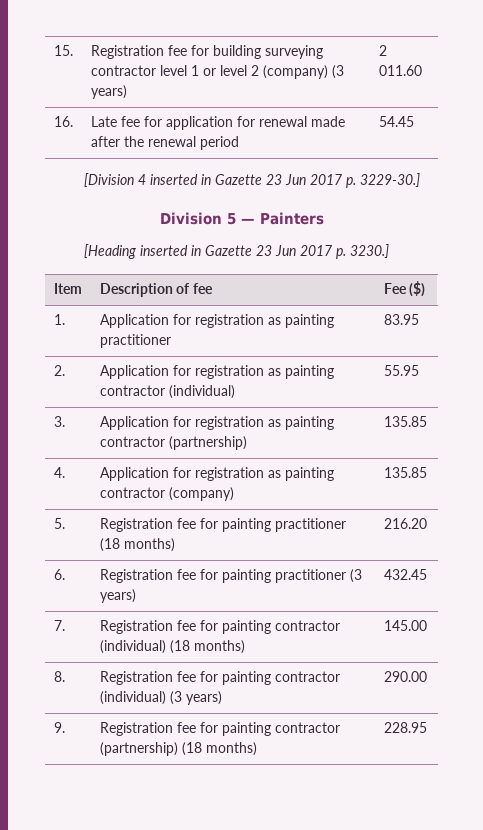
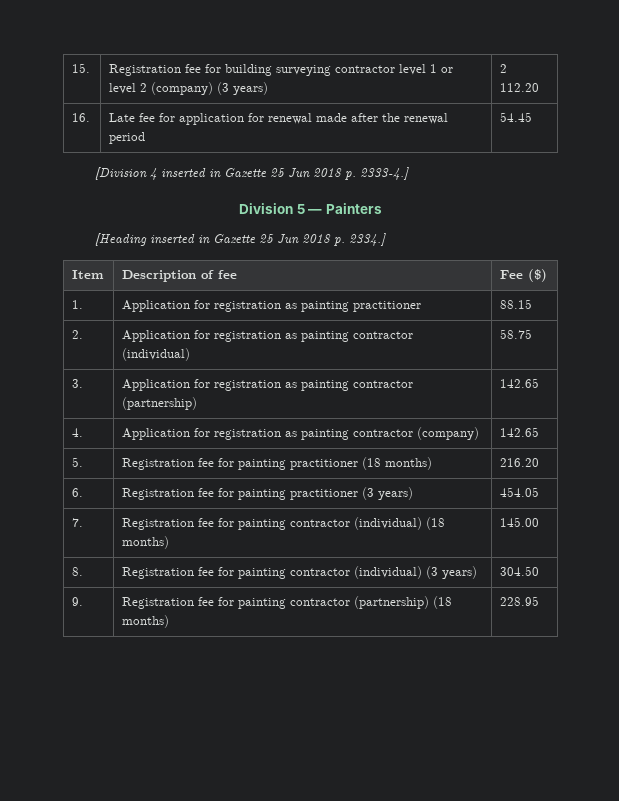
- 15. | Registration fee for building surveying contractor level 1 or level 2 (company) (3 years) | 2 011.60
+ 15. | Registration fee for building surveying contractor level 1 or level 2 (company) (3 years) | 2 112.20
- [Division 4 inserted in Gazette 23 Jun 2017 p. 3229-30.]
+ [Division 4 inserted in Gazette 25 Jun 2018 p. 2333-4.]
- [Heading inserted in Gazette 23 Jun 2017 p. 3230.]
+ [Heading inserted in Gazette 25 Jun 2018 p. 2334.]
- 1. | Application for registration as painting practitioner | 83.95
+ 1. | Application for registration as painting practitioner | 88.15
- 2. | Application for registration as painting contractor (individual) | 55.95
+ 2. | Application for registration as painting contractor (individual) | 58.75
- 3. | Application for registration as painting contractor (partnership) | 135.85
+ 3. | Application for registration as painting contractor (partnership) | 142.65
- 4. | Application for registration as painting contractor (company) | 135.85
+ 4. | Application for registration as painting contractor (company) | 142.65
- 6. | Registration fee for painting practitioner (3 years) | 432.45
+ 6. | Registration fee for painting practitioner (3 years) | 454.05
- 8. | Registration fee for painting contractor (individual) (3 years) | 290.00
+ 8. | Registration fee for painting contractor (individual) (3 years) | 304.50

